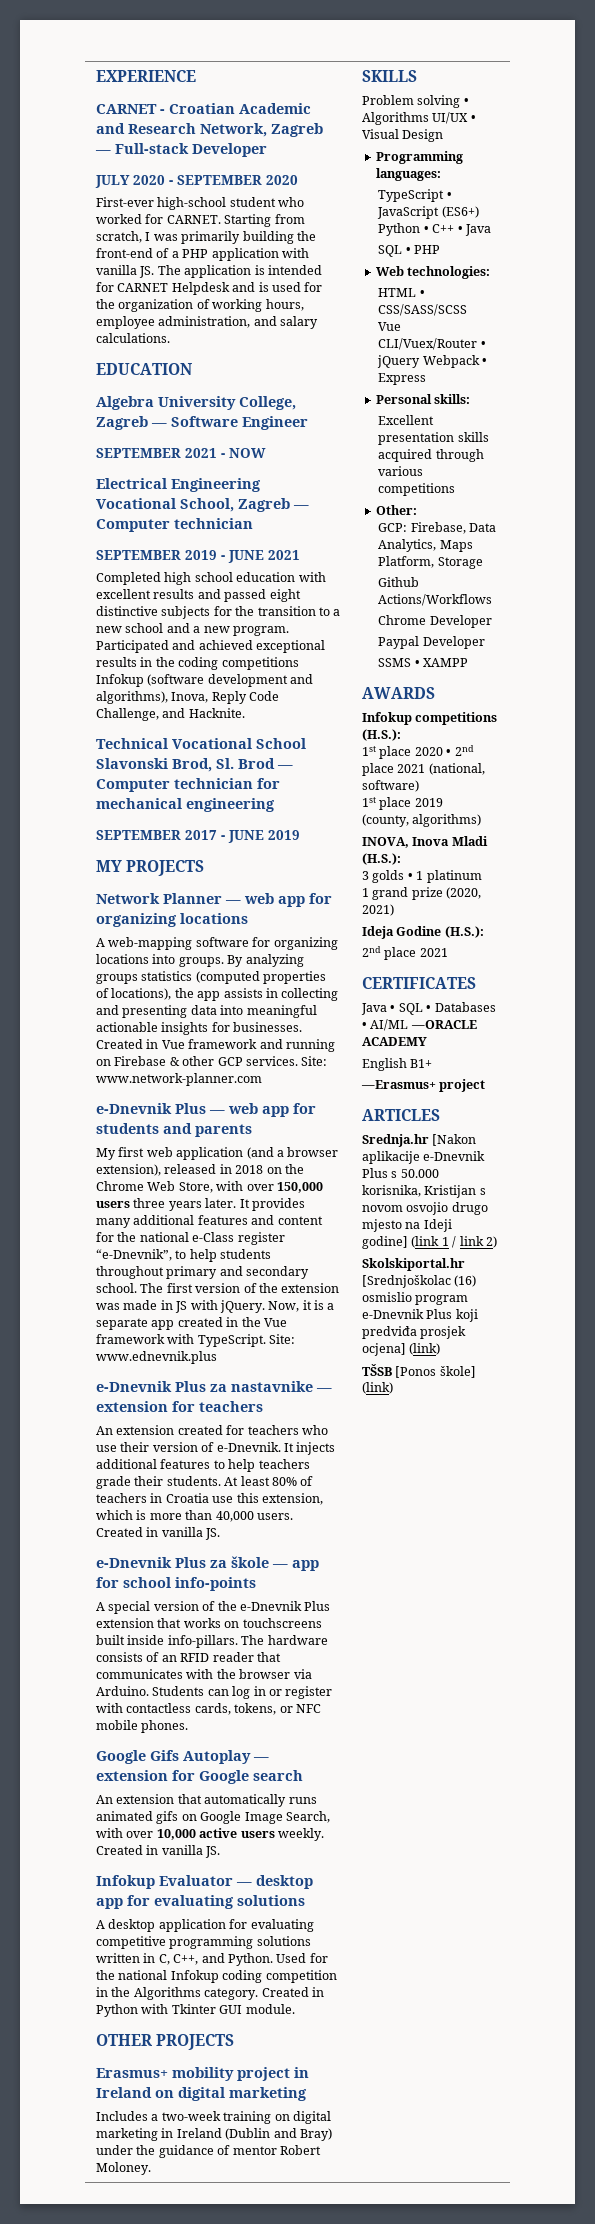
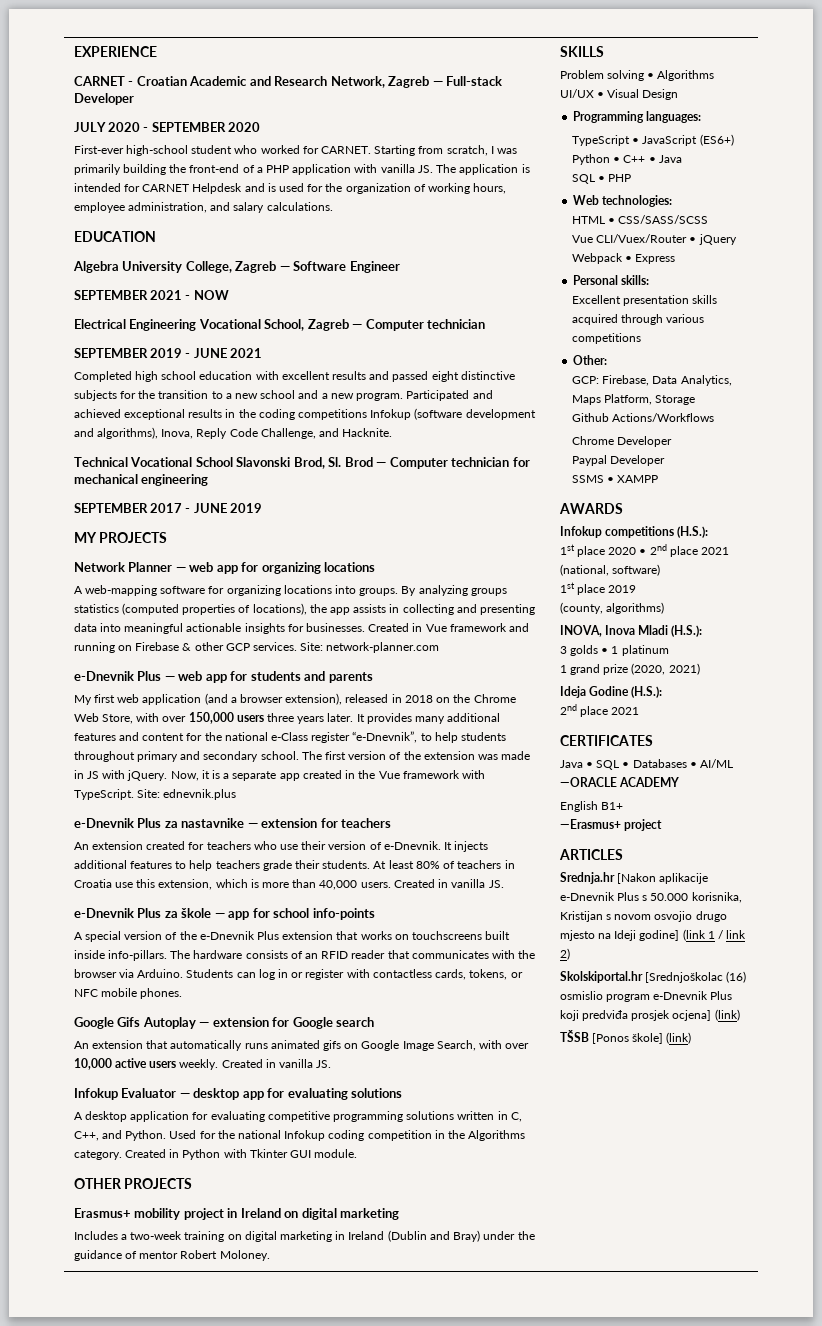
- Site: www.network-planner.com
+ Site: network-planner.com
- Site: www.ednevnik.plus
+ Site: ednevnik.plus

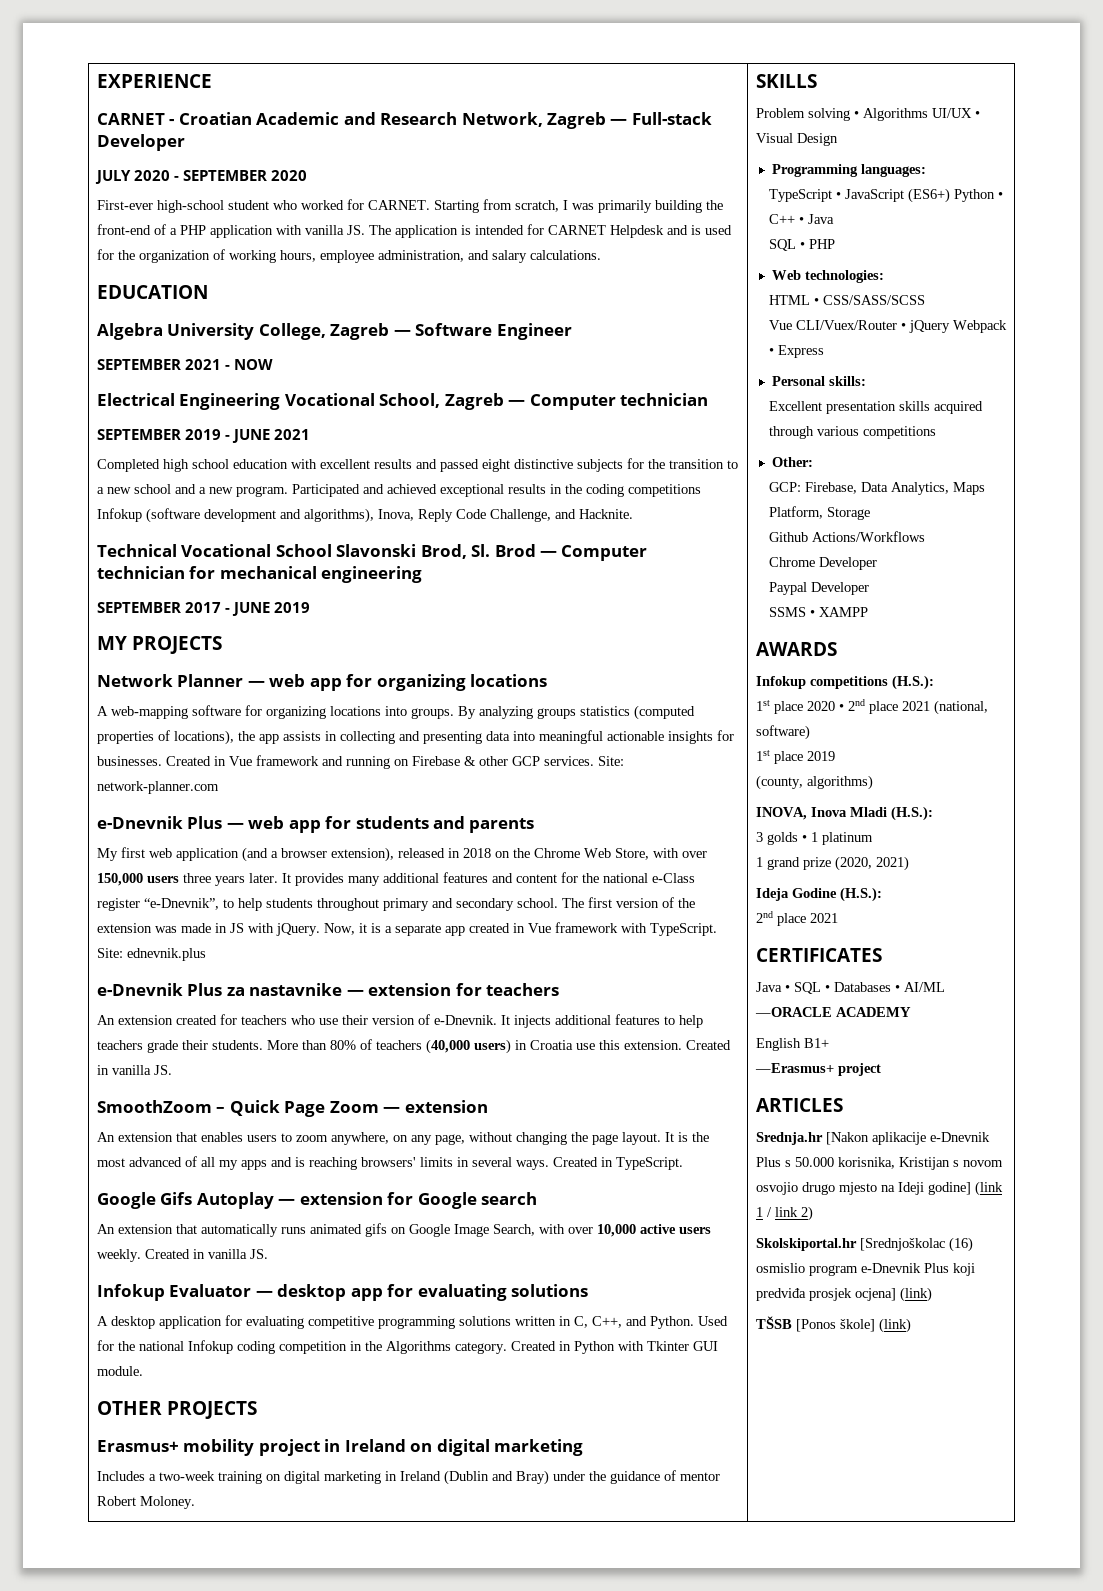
- Now, it is a separate app created in the Vue framework with TypeScript.
+ Now, it is a separate app created in Vue framework with TypeScript.
- At least 80% of teachers in Croatia use this extension, which is more than 40,000 users. Created in vanilla JS.
- e-Dnevnik Plus za škole — app for school info-points
- A special version of the e-Dnevnik Plus extension that works on touchscreens built inside info-pillars. The hardware consists of an RFID reader that communicates with the browser via Arduino. Students can log in or register with contactless cards, tokens, or NFC mobile phones.
+ More than 80% of teachers (40,000 users) in Croatia use this extension. Created in vanilla JS.
+ SmoothZoom – Quick Page Zoom — extension
+ An extension that enables users to zoom anywhere, on any page, without changing the page layout. It is the most advanced of all my apps and is reaching browsers' limits in several ways. Created in TypeScript.

